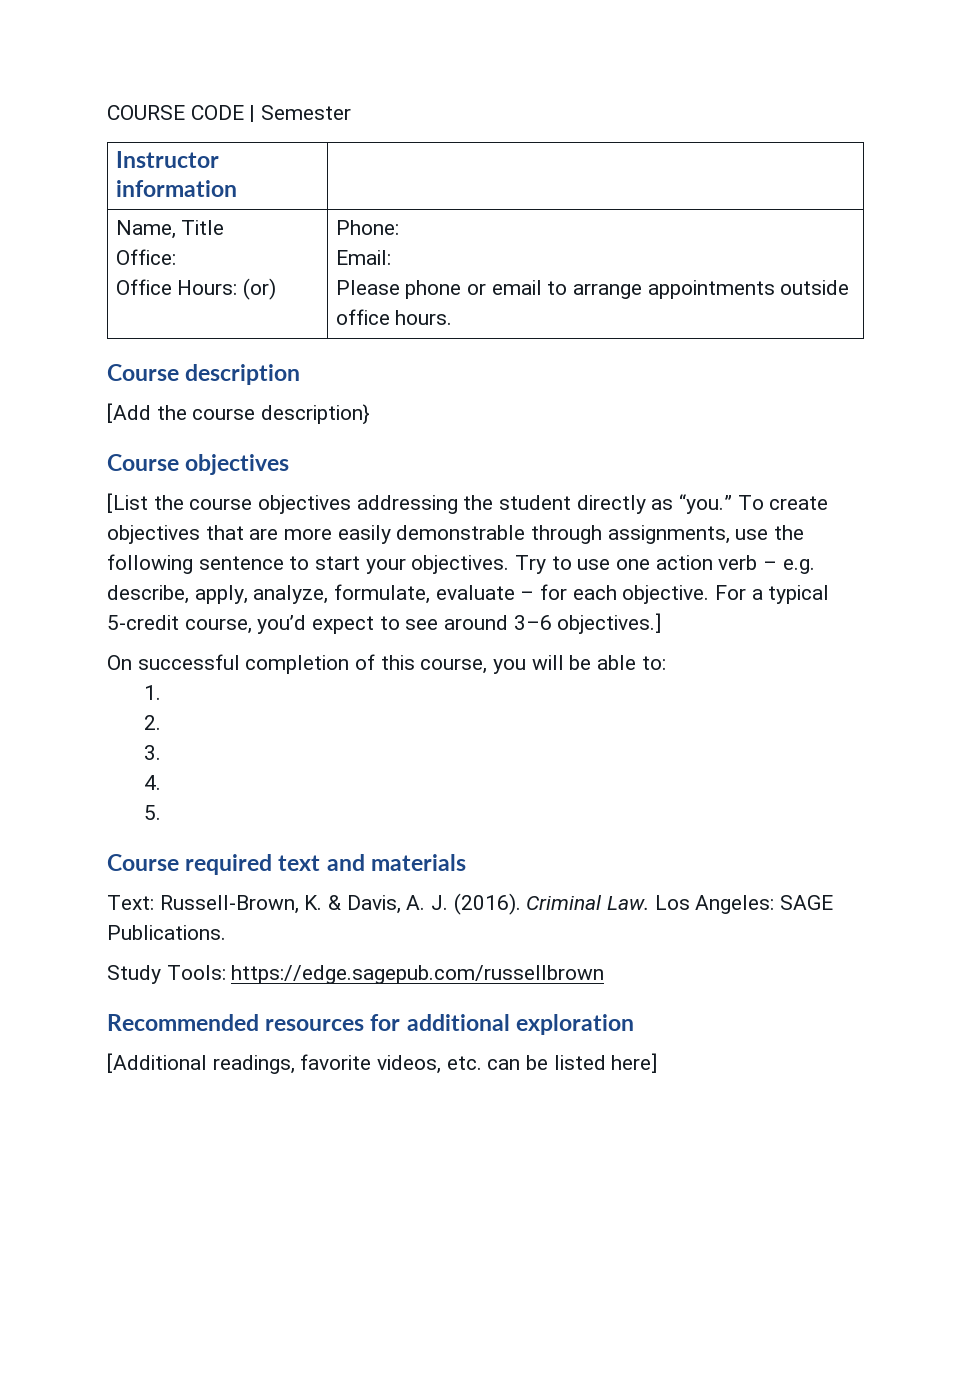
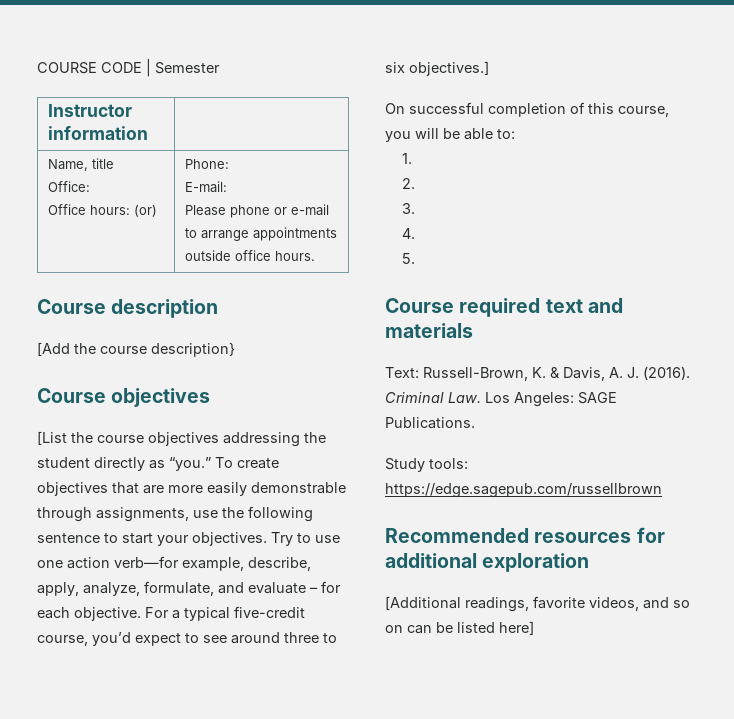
- Name, Title
+ Name, title
  Office:
- Office Hours: (or) | Phone:
- Email:
- Please phone or email to arrange appointments outside office hours.
+ Office hours: (or) | Phone:
+ E-mail:
+ Please phone or e-mail to arrange appointments outside office hours.
- Try to use one action verb – e.g. describe, apply, analyze, formulate, evaluate – for each objective.
+ Try to use one action verb—for example, describe, apply, analyze, formulate, and evaluate – for each objective.
- For a typical 5-credit course, you’d expect to see around 3–6 objectives.]
+ For a typical five-credit course, you’d expect to see around three to six objectives.]
- Study Tools: https://edge.sagepub.com/russellbrown
+ Study tools: https://edge.sagepub.com/russellbrown
- [Additional readings, favorite videos, etc. can be listed here]
+ [Additional readings, favorite videos, and so on can be listed here]

